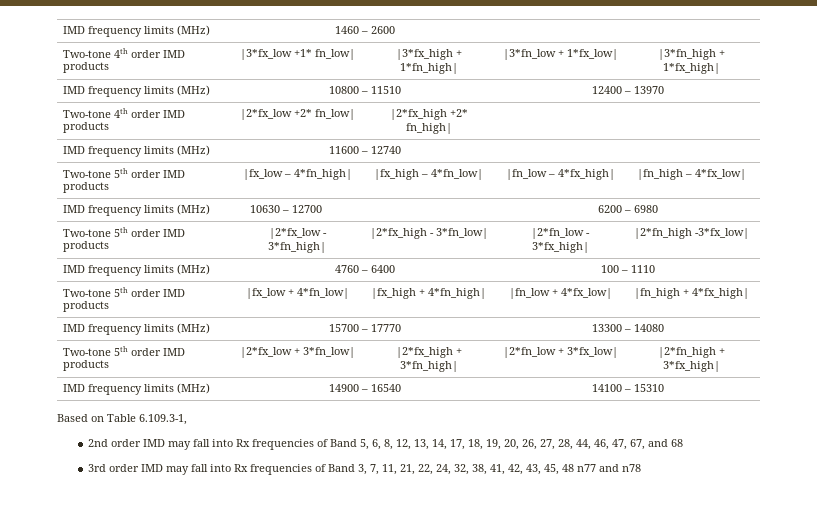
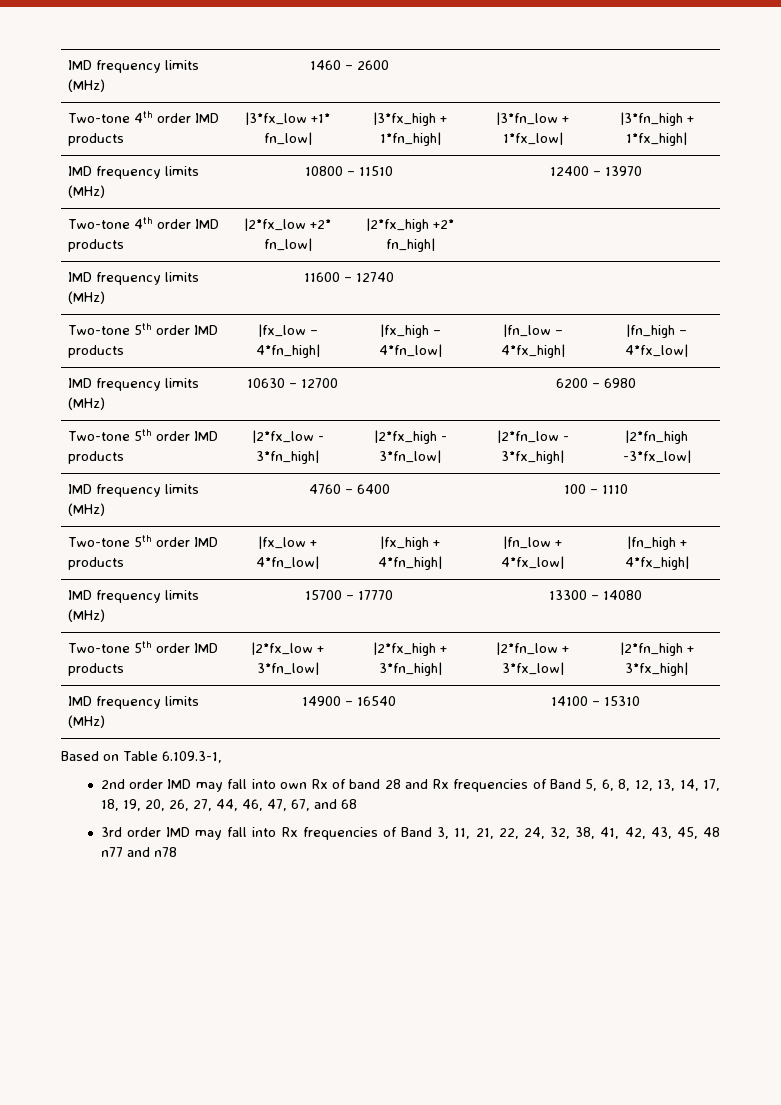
- 2nd order IMD may fall into Rx frequencies of Band 5, 6, 8, 12, 13, 14, 17, 18, 19, 20, 26, 27, 28, 44, 46, 47, 67, and 68
+ 2nd order IMD may fall into own Rx of band 28 and Rx frequencies of Band 5, 6, 8, 12, 13, 14, 17, 18, 19, 20, 26, 27, 44, 46, 47, 67, and 68
- 3rd order IMD may fall into Rx frequencies of Band 3, 7, 11, 21, 22, 24, 32, 38, 41, 42, 43, 45, 48 n77 and n78
+ 3rd order IMD may fall into Rx frequencies of Band 3, 11, 21, 22, 24, 32, 38, 41, 42, 43, 45, 48 n77 and n78

